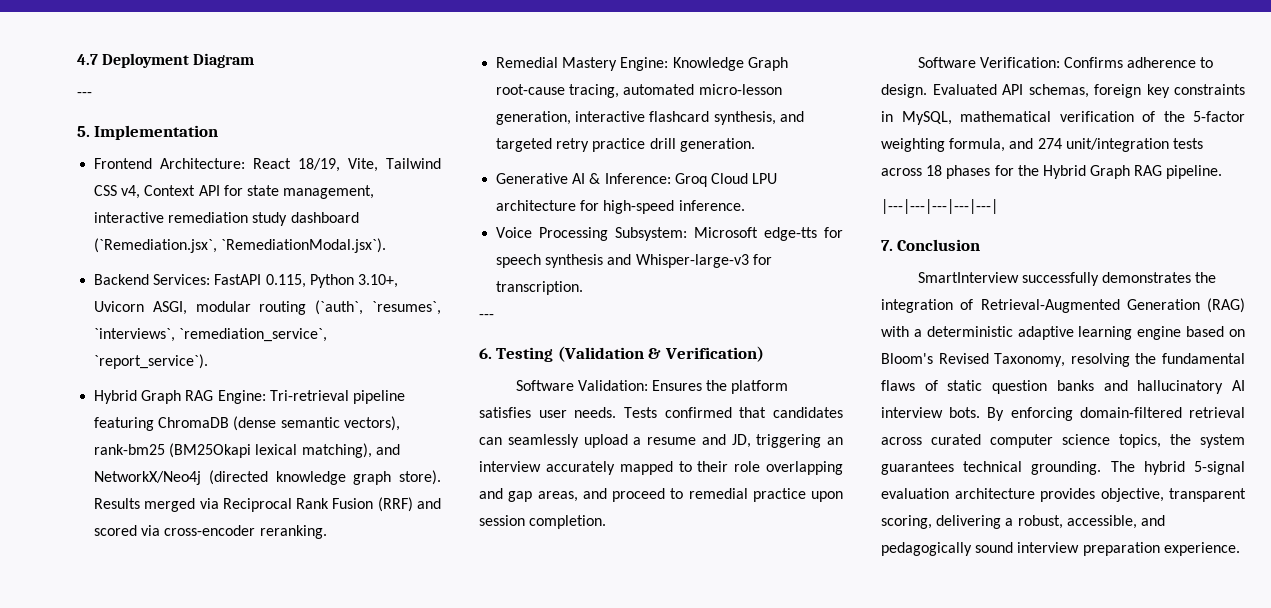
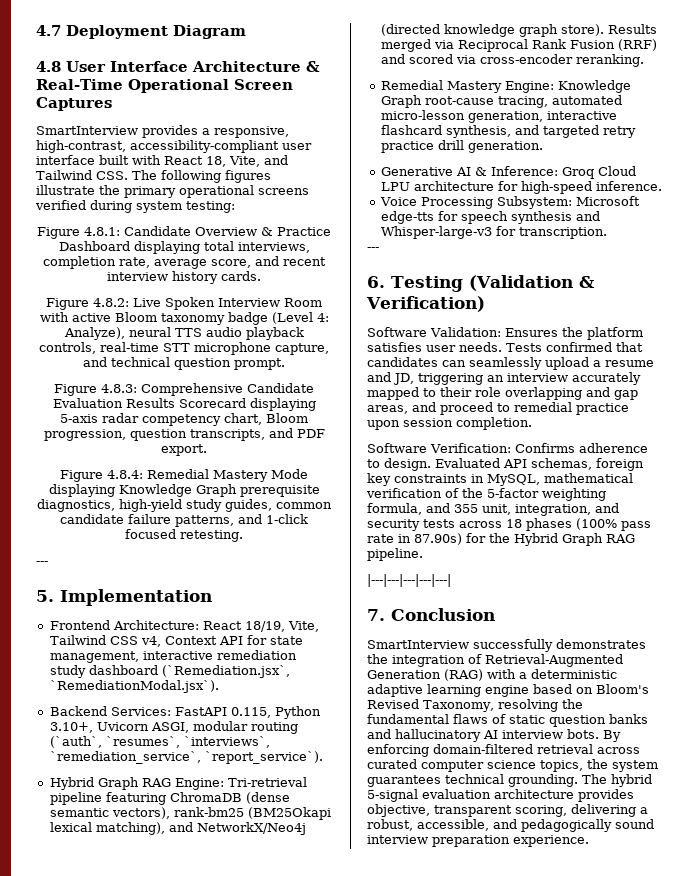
+ 4.8 User Interface Architecture & Real-Time Operational Screen Captures
+ SmartInterview provides a responsive, high-contrast, accessibility-compliant user interface built with React 18, Vite, and Tailwind CSS. The following figures illustrate the primary operational screens verified during system testing:
+ Figure 4.8.1: Candidate Overview & Practice Dashboard displaying total interviews, completion rate, average score, and recent interview history cards.
+ Figure 4.8.2: Live Spoken Interview Room with active Bloom taxonomy badge (Level 4: Analyze), neural TTS audio playback controls, real-time STT microphone capture, and technical question prompt.
+ Figure 4.8.3: Comprehensive Candidate Evaluation Results Scorecard displaying 5-axis radar competency chart, Bloom progression, question transcripts, and PDF export.
+ Figure 4.8.4: Remedial Mastery Mode displaying Knowledge Graph prerequisite diagnostics, high-yield study guides, common candidate failure patterns, and 1-click focused retesting.
- Evaluated API schemas, foreign key constraints in MySQL, mathematical verification of the 5-factor weighting formula, and 274 unit/integration tests across 18 phases for the Hybrid Graph RAG pipeline.
+ Evaluated API schemas, foreign key constraints in MySQL, mathematical verification of the 5-factor weighting formula, and 355 unit, integration, and security tests across 18 phases (100% pass rate in 87.90s) for the Hybrid Graph RAG pipeline.

